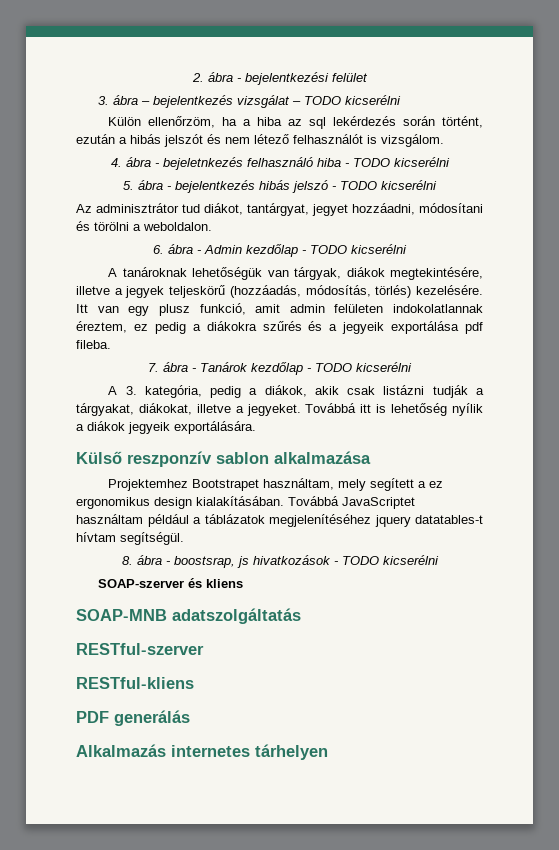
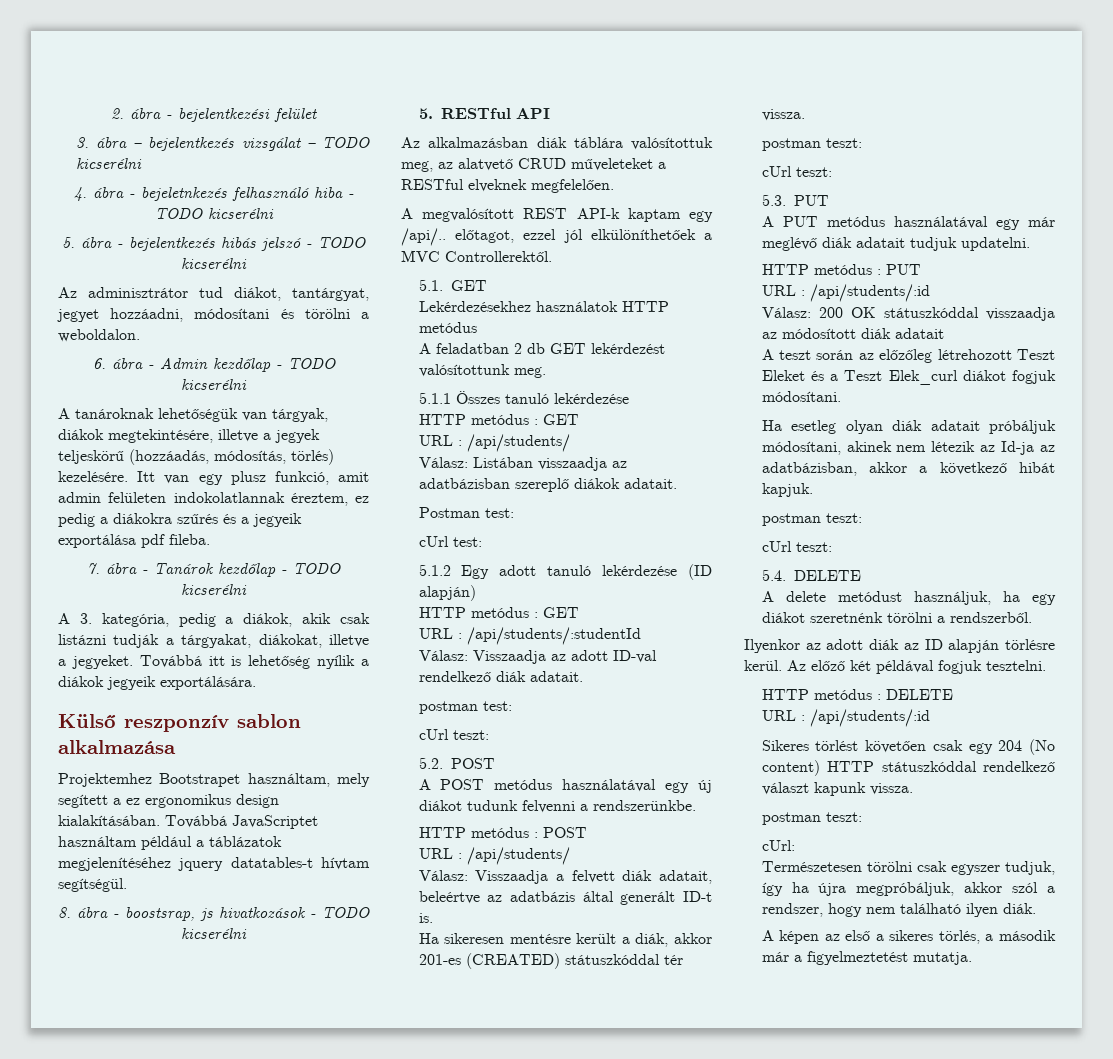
- Külön ellenőrzöm, ha a hiba az sql lekérdezés során történt, ezután a hibás jelszót és nem létező felhasználót is vizsgálom.
- SOAP-szerver és kliens
- SOAP-MNB adatszolgáltatás
- RESTful-szerver
- RESTful-kliens
- PDF generálás
- Alkalmazás internetes tárhelyen
+ 5. RESTful API
+ Az alkalmazásban diák táblára valósítottuk meg, az alatvető CRUD műveleteket a RESTful elveknek megfelelően.
+ A megvalósított REST API-k kaptam egy /api/.. előtagot, ezzel jól elkülöníthetőek a MVC Controllerektől.
+ 5.1. GET
+ Lekérdezésekhez használatok HTTP metódus
+ A feladatban 2 db GET lekérdezést valósítottunk meg.
+ 5.1.1 Összes tanuló lekérdezése
+ HTTP metódus : GET
+ URL : /api/students/
+ Válasz: Listában visszaadja az adatbázisban szereplő diákok adatait.
+ Postman test:
+ cUrl test:
+ 5.1.2 Egy adott tanuló lekérdezése (ID alapján)
+ HTTP metódus : GET
+ URL : /api/students/:studentId
+ Válasz: Visszaadja az adott ID-val rendelkező diák adatait.
+ postman test:
+ cUrl teszt:
+ 5.2. POST
+ A POST metódus használatával egy új diákot tudunk felvenni a rendszerünkbe.
+ HTTP metódus : POST
+ URL : /api/students/
+ Válasz: Visszaadja a felvett diák adatait, beleértve az adatbázis által generált ID-t is.
+ Ha sikeresen mentésre került a diák, akkor 201-es (CREATED) státuszkóddal tér vissza.
+ postman teszt:
+ cUrl teszt:
+ 5.3. PUT
+ A PUT metódus használatával egy már meglévő diák adatait tudjuk updatelni.
+ HTTP metódus : PUT
+ URL : /api/students/:id
+ Válasz: 200 OK státuszkóddal visszaadja az módosított diák adatait
+ A teszt során az előzőleg létrehozott Teszt Eleket és a Teszt Elek_curl diákot fogjuk módosítani.
+ Ha esetleg olyan diák adatait próbáljuk módosítani, akinek nem létezik az Id-ja az adatbázisban, akkor a következő hibát kapjuk.
+ postman teszt:
+ cUrl teszt:
+ 5.4. DELETE
+ A delete metódust használjuk, ha egy diákot szeretnénk törölni a rendszerből.
+ Ilyenkor az adott diák az ID alapján törlésre kerül. Az előző két példával fogjuk tesztelni.
+ HTTP metódus : DELETE
+ URL : /api/students/:id
+ Sikeres törlést követően csak egy 204 (No content) HTTP státuszkóddal rendelkező választ kapunk vissza.
+ postman teszt:
+ cUrl:
+ Természetesen törölni csak egyszer tudjuk, így ha újra megpróbáljuk, akkor szól a rendszer, hogy nem található ilyen diák.
+ A képen az első a sikeres törlés, a második már a figyelmeztetést mutatja.

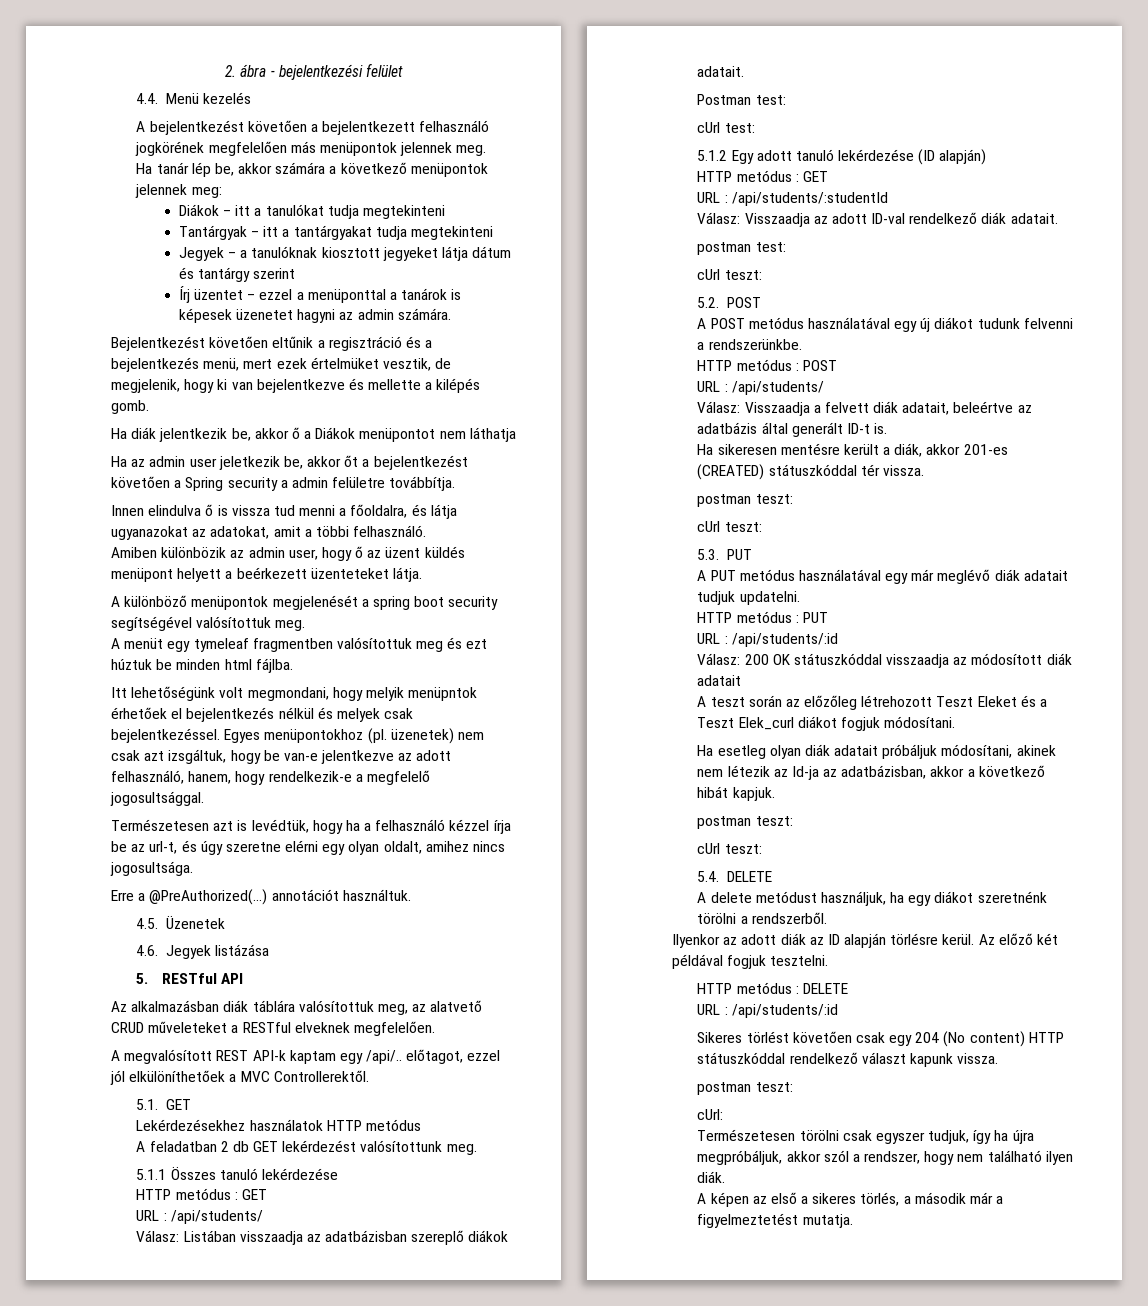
- 3. ábra – bejelentkezés vizsgálat – TODO kicserélni
- 4. ábra - bejeletnkezés felhasználó hiba - TODO kicserélni
- 5. ábra - bejelentkezés hibás jelszó - TODO kicserélni
- Az adminisztrátor tud diákot, tantárgyat, jegyet hozzáadni, módosítani és törölni a weboldalon.
- 6. ábra - Admin kezdőlap - TODO kicserélni
- A tanároknak lehetőségük van tárgyak, diákok megtekintésére, illetve a jegyek teljeskörű (hozzáadás, módosítás, törlés) kezelésére. Itt van egy plusz funkció, amit admin felületen indokolatlannak éreztem, ez pedig a diákokra szűrés és a jegyeik exportálása pdf fileba.
- 7. ábra - Tanárok kezdőlap - TODO kicserélni
- A 3. kategória, pedig a diákok, akik csak listázni tudják a tárgyakat, diákokat, illetve a jegyeket. Továbbá itt is lehetőség nyílik a diákok jegyeik exportálására.
- Külső reszponzív sablon alkalmazása
- Projektemhez Bootstrapet használtam, mely segített a ez ergonomikus design kialakításában. Továbbá JavaScriptet használtam például a táblázatok megjelenítéséhez jquery datatables-t hívtam segítségül.
- 8. ábra - boostsrap, js hivatkozások - TODO kicserélni
+ 4.4. Menü kezelés
+ A bejelentkezést követően a bejelentkezett felhasználó jogkörének megfelelően más menüpontok jelennek meg.
+ Ha tanár lép be, akkor számára a következő menüpontok jelennek meg:
+ Diákok – itt a tanulókat tudja megtekinteni
+ Tantárgyak – itt a tantárgyakat tudja megtekinteni
+ Jegyek – a tanulóknak kiosztott jegyeket látja dátum és tantárgy szerint
+ Írj üzentet – ezzel a menüponttal a tanárok is képesek üzenetet hagyni az admin számára.
+ Bejelentkezést követően eltűnik a regisztráció és a bejelentkezés menü, mert ezek értelmüket vesztik, de megjelenik, hogy ki van bejelentkezve és mellette a kilépés gomb.
+ Ha diák jelentkezik be, akkor ő a Diákok menüpontot nem láthatja
+ Ha az admin user jeletkezik be, akkor őt a bejelentkezést követően a Spring security a admin felületre továbbítja.
+ Innen elindulva ő is vissza tud menni a főoldalra, és látja ugyanazokat az adatokat, amit a többi felhasználó.
+ Amiben különbözik az admin user, hogy ő az üzent küldés menüpont helyett a beérkezett üzenteteket látja.
+ A különböző menüpontok megjelenését a spring boot security segítségével valósítottuk meg.
+ A menüt egy tymeleaf fragmentben valósítottuk meg és ezt húztuk be minden html fájlba.
+ Itt lehetőségünk volt megmondani, hogy melyik menüpntok érhetőek el bejelentkezés nélkül és melyek csak bejelentkezéssel. Egyes menüpontokhoz (pl. üzenetek) nem csak azt izsgáltuk, hogy be van-e jelentkezve az adott felhasználó, hanem, hogy rendelkezik-e a megfelelő jogosultsággal.
+ Természetesen azt is levédtük, hogy ha a felhasználó kézzel írja be az url-t, és úgy szeretne elérni egy olyan oldalt, amihez nincs jogosultsága.
+ Erre a @PreAuthorized(…) annotációt használtuk.
+ 4.5. Üzenetek
+ 4.6. Jegyek listázása

